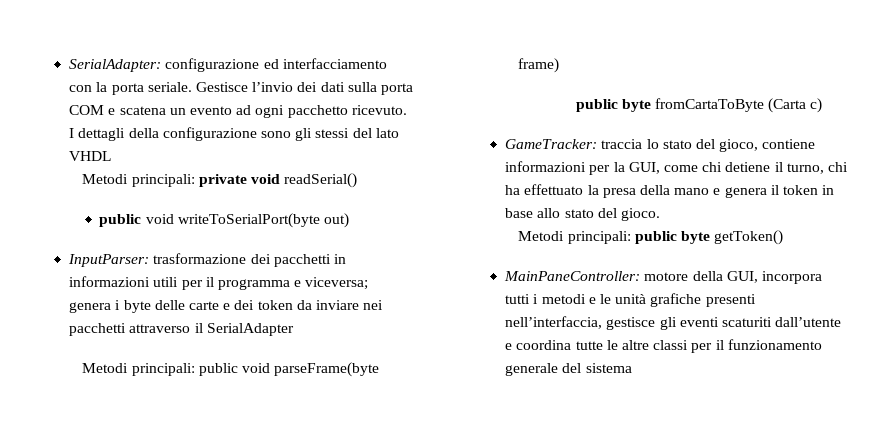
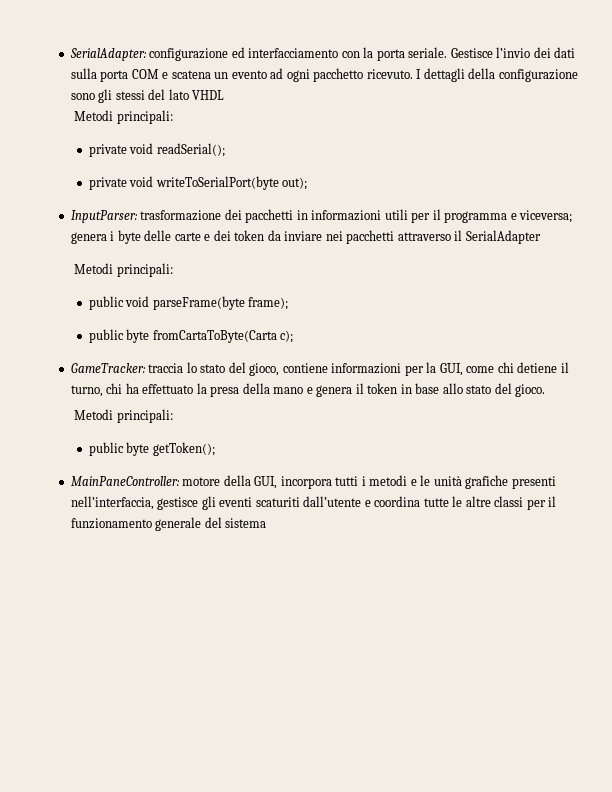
  I dettagli della configurazione sono gli stessi del lato VHDL
- Metodi principali: private void readSerial()
- public void writeToSerialPort(byte out)
+ Metodi principali:
+ private void readSerial();
+ private void writeToSerialPort(byte out);
  InputParser: trasformazione dei pacchetti in informazioni utili per il programma e viceversa; genera i byte delle carte e dei token da inviare nei pacchetti attraverso il SerialAdapter
- Metodi principali: public void parseFrame(byte frame)
- public byte fromCartaToByte (Carta c)
+ Metodi principali:
+ public void parseFrame(byte frame);
+ public byte fromCartaToByte(Carta c);
  GameTracker: traccia lo stato del gioco, contiene informazioni per la GUI, come chi detiene il turno, chi ha effettuato la presa della mano e genera il token in base allo stato del gioco.
- Metodi principali: public byte getToken()
+ Metodi principali:
+ public byte getToken();

